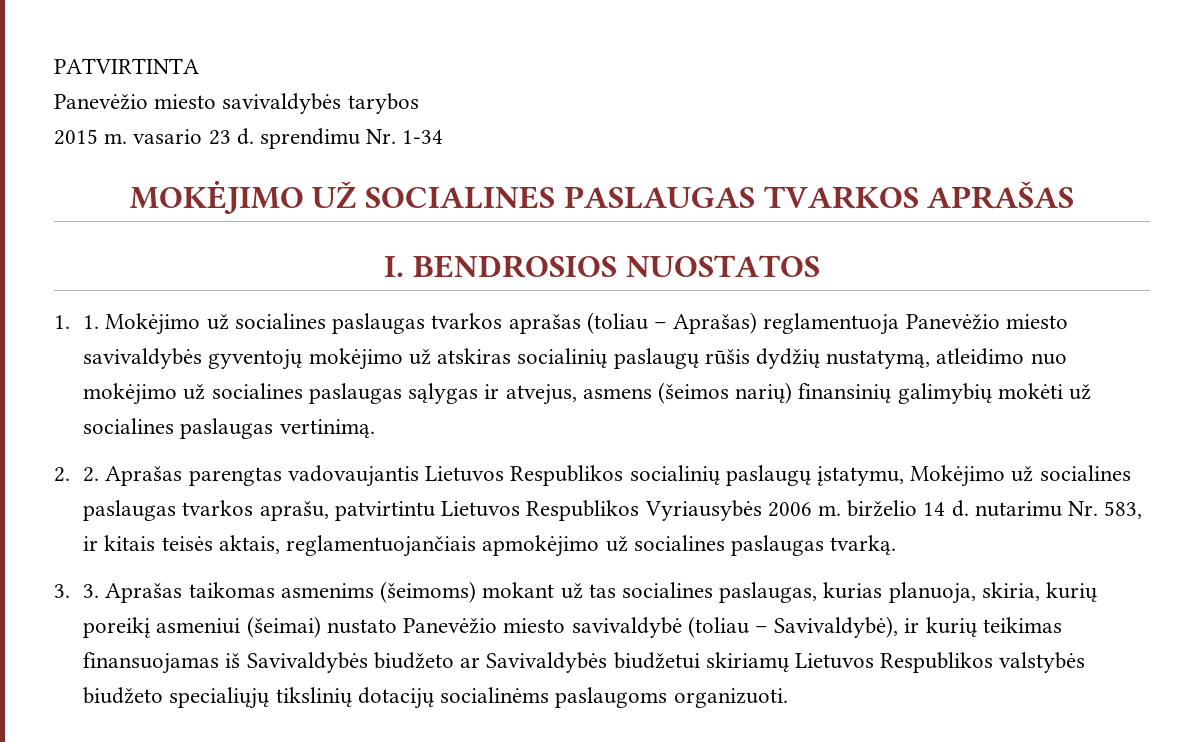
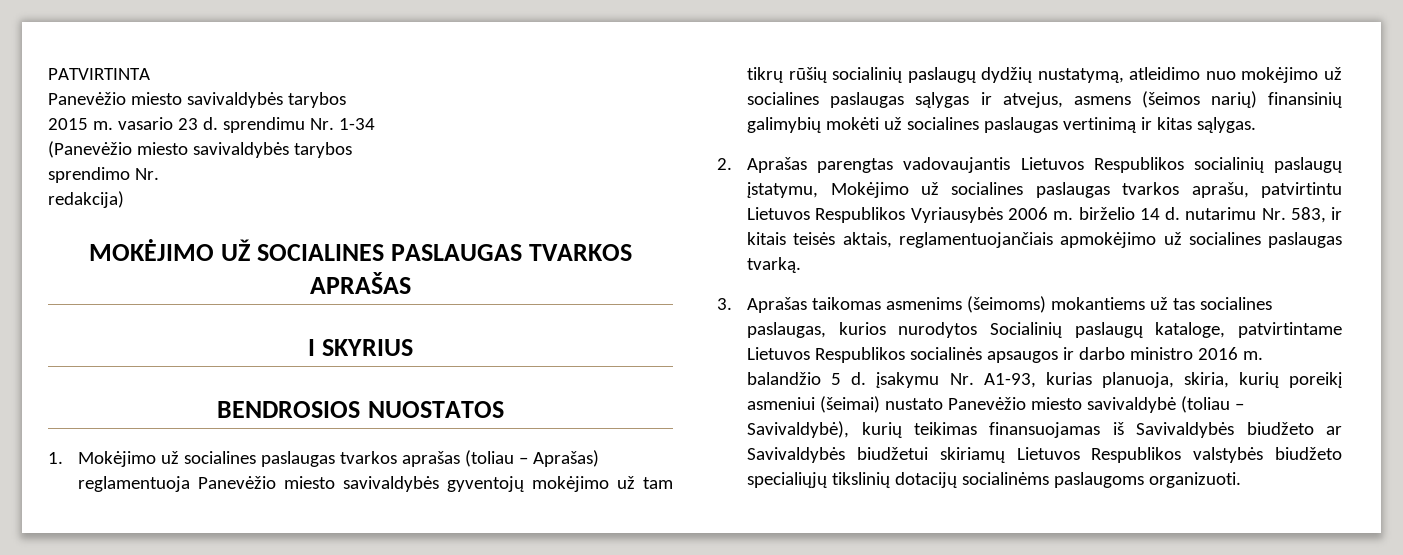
+ (Panevėžio miesto savivaldybės tarybos
+ sprendimo Nr.
+ redakcija)
- I. BENDROSIOS NUOSTATOS
+ I SKYRIUS
+ BENDROSIOS NUOSTATOS
- 1. 1. Mokėjimo už socialines paslaugas tvarkos aprašas (toliau – Aprašas) reglamentuoja Panevėžio miesto savivaldybės gyventojų mokėjimo už atskiras socialinių paslaugų rūšis dydžių nustatymą, atleidimo nuo mokėjimo už socialines paslaugas sąlygas ir atvejus, asmens (šeimos narių) finansinių galimybių mokėti už socialines paslaugas vertinimą.
- 2. 2. Aprašas parengtas vadovaujantis Lietuvos Respublikos socialinių paslaugų įstatymu, Mokėjimo už socialines paslaugas tvarkos aprašu, patvirtintu Lietuvos Respublikos Vyriausybės 2006 m. birželio 14 d. nutarimu Nr. 583, ir kitais teisės aktais, reglamentuojančiais apmokėjimo už socialines paslaugas tvarką.
+ 1. Mokėjimo už socialines paslaugas tvarkos aprašas (toliau – Aprašas) reglamentuoja Panevėžio miesto savivaldybės gyventojų mokėjimo už tam tikrų rūšių socialinių paslaugų dydžių nustatymą, atleidimo nuo mokėjimo už socialines paslaugas sąlygas ir atvejus, asmens (šeimos narių) finansinių galimybių mokėti už socialines paslaugas vertinimą ir kitas sąlygas.
+ 2. Aprašas parengtas vadovaujantis Lietuvos Respublikos socialinių paslaugų įstatymu, Mokėjimo už socialines paslaugas tvarkos aprašu, patvirtintu Lietuvos Respublikos Vyriausybės 2006 m. birželio 14 d. nutarimu Nr. 583, ir kitais teisės aktais, reglamentuojančiais apmokėjimo už socialines paslaugas tvarką.
- 3. 3. Aprašas taikomas asmenims (šeimoms) mokant už tas socialines paslaugas, kurias planuoja, skiria, kurių poreikį asmeniui (šeimai) nustato Panevėžio miesto savivaldybė (toliau – Savivaldybė), ir kurių teikimas finansuojamas iš Savivaldybės biudžeto ar Savivaldybės biudžetui skiriamų Lietuvos Respublikos valstybės biudžeto specialiųjų tikslinių dotacijų socialinėms paslaugoms organizuoti.
+ 3. Aprašas taikomas asmenims (šeimoms) mokantiems už tas socialines paslaugas, kurios nurodytos Socialinių paslaugų kataloge, patvirtintame Lietuvos Respublikos socialinės apsaugos ir darbo ministro 2016 m. balandžio 5 d. įsakymu Nr. A1-93, kurias planuoja, skiria, kurių poreikį asmeniui (šeimai) nustato Panevėžio miesto savivaldybė (toliau – Savivaldybė), kurių teikimas finansuojamas iš Savivaldybės biudžeto ar Savivaldybės biudžetui skiriamų Lietuvos Respublikos valstybės biudžeto specialiųjų tikslinių dotacijų socialinėms paslaugoms organizuoti.

